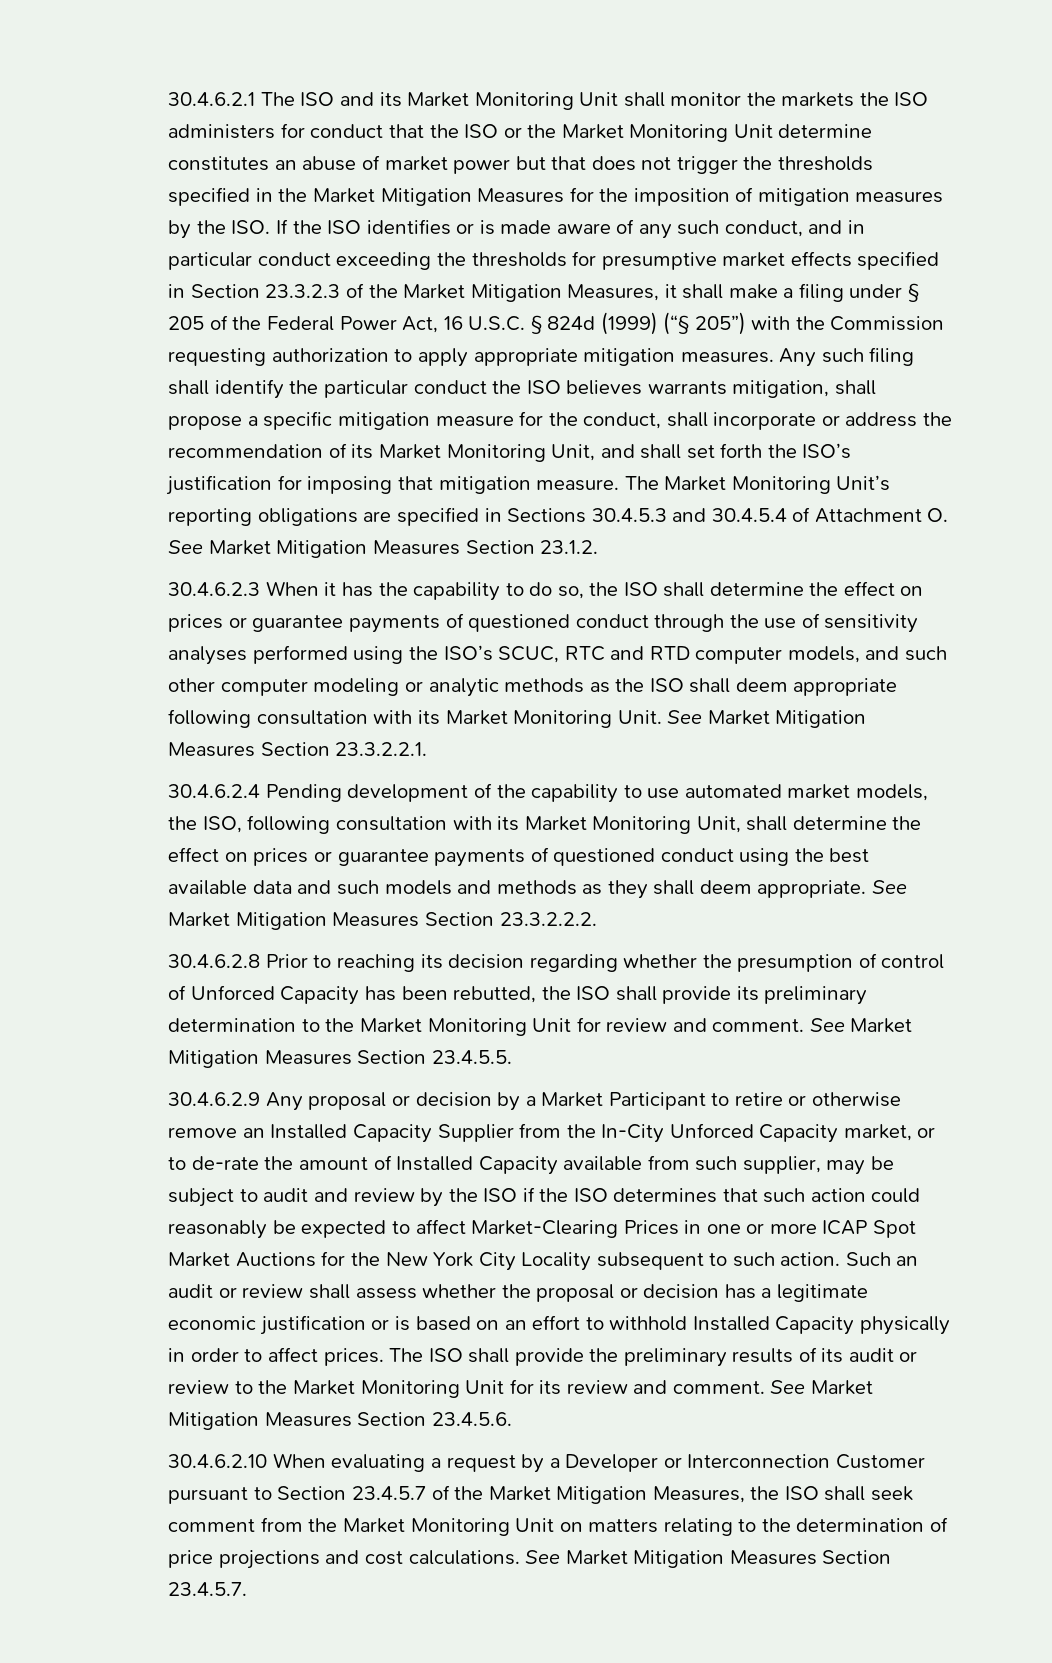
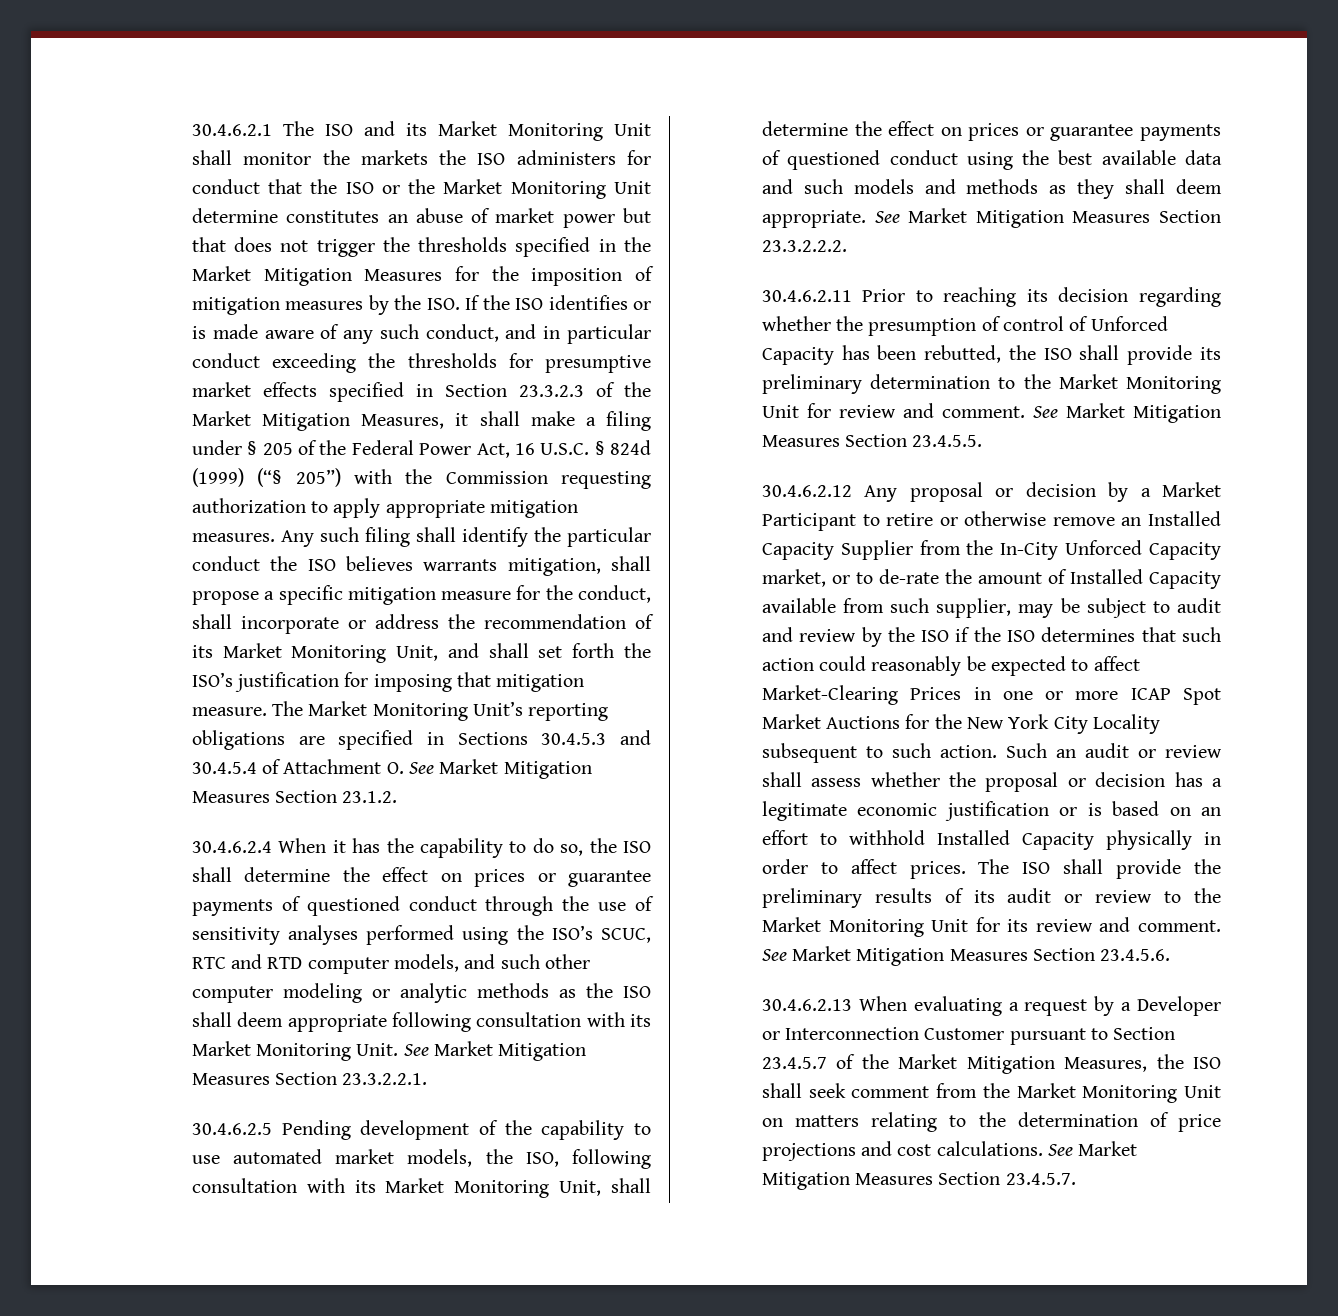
- 30.4.6.2.3 When it has the capability to do so, the ISO shall determine the effect on prices or guarantee payments of questioned conduct through the use of sensitivity analyses performed using the ISO’s SCUC, RTC and RTD computer models, and such other computer modeling or analytic methods as the ISO shall deem appropriate following consultation with its Market Monitoring Unit.
+ 30.4.6.2.4 When it has the capability to do so, the ISO shall determine the effect on prices or guarantee payments of questioned conduct through the use of sensitivity analyses performed using the ISO’s SCUC, RTC and RTD computer models, and such other computer modeling or analytic methods as the ISO shall deem appropriate following consultation with its Market Monitoring Unit.
- 30.4.6.2.4 Pending development of the capability to use automated market models, the ISO, following consultation with its Market Monitoring Unit, shall determine the effect on prices or guarantee payments of questioned conduct using the best available data and such models and methods as they shall deem appropriate.
+ 30.4.6.2.5 Pending development of the capability to use automated market models, the ISO, following consultation with its Market Monitoring Unit, shall determine the effect on prices or guarantee payments of questioned conduct using the best available data and such models and methods as they shall deem appropriate.
- 30.4.6.2.8 Prior to reaching its decision regarding whether the presumption of control of Unforced Capacity has been rebutted, the ISO shall provide its preliminary determination to the Market Monitoring Unit for review and comment.
+ 30.4.6.2.11 Prior to reaching its decision regarding whether the presumption of control of Unforced Capacity has been rebutted, the ISO shall provide its preliminary determination to the Market Monitoring Unit for review and comment.
- 30.4.6.2.9 Any proposal or decision by a Market Participant to retire or otherwise remove an Installed Capacity Supplier from the In-City Unforced Capacity market, or to de-rate the amount of Installed Capacity available from such supplier, may be subject to audit and review by the ISO if the ISO determines that such action could reasonably be expected to affect Market-Clearing Prices in one or more ICAP Spot Market Auctions for the New York City Locality subsequent to such action.
+ 30.4.6.2.12 Any proposal or decision by a Market Participant to retire or otherwise remove an Installed Capacity Supplier from the In-City Unforced Capacity market, or to de-rate the amount of Installed Capacity available from such supplier, may be subject to audit and review by the ISO if the ISO determines that such action could reasonably be expected to affect Market-Clearing Prices in one or more ICAP Spot Market Auctions for the New York City Locality subsequent to such action.
- 30.4.6.2.10 When evaluating a request by a Developer or Interconnection Customer pursuant to Section 23.4.5.7 of the Market Mitigation Measures, the ISO shall seek comment from the Market Monitoring Unit on matters relating to the determination of price projections and cost calculations.
+ 30.4.6.2.13 When evaluating a request by a Developer or Interconnection Customer pursuant to Section 23.4.5.7 of the Market Mitigation Measures, the ISO shall seek comment from the Market Monitoring Unit on matters relating to the determination of price projections and cost calculations.

